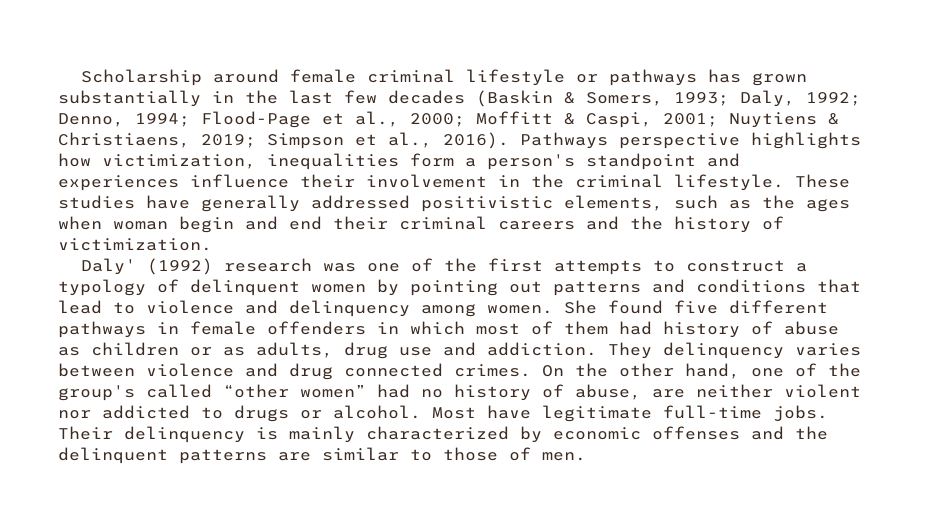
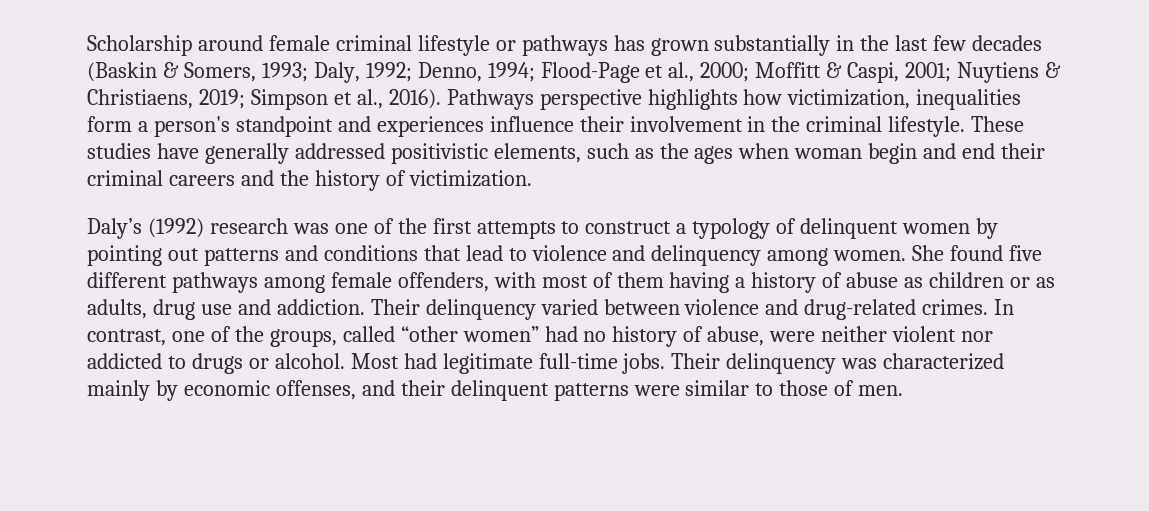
- Daly' (1992) research was one of the first attempts to construct a typology of delinquent women by pointing out patterns and conditions that lead to violence and delinquency among women.
+ Daly’s (1992) research was one of the first attempts to construct a typology of delinquent women by pointing out patterns and conditions that lead to violence and delinquency among women.
- She found five different pathways in female offenders in which most of them had history of abuse as children or as adults, drug use and addiction.
+ She found five different pathways among female offenders, with most of them having a history of abuse as children or as adults, drug use and addiction.
- They delinquency varies between violence and drug connected crimes. On the other hand, one of the group's called “other women” had no history of abuse, are neither violent nor addicted to drugs or alcohol.
+ Their delinquency varied between violence and drug-related crimes. In contrast, one of the groups, called “other women” had no history of abuse, were neither violent nor addicted to drugs or alcohol.
- Most have legitimate full-time jobs.
+ Most had legitimate full-time jobs.
- Their delinquency is mainly characterized by economic offenses and the delinquent patterns are similar to those of men.
+ Their delinquency was characterized mainly by economic offenses, and their delinquent patterns were similar to those of men.

